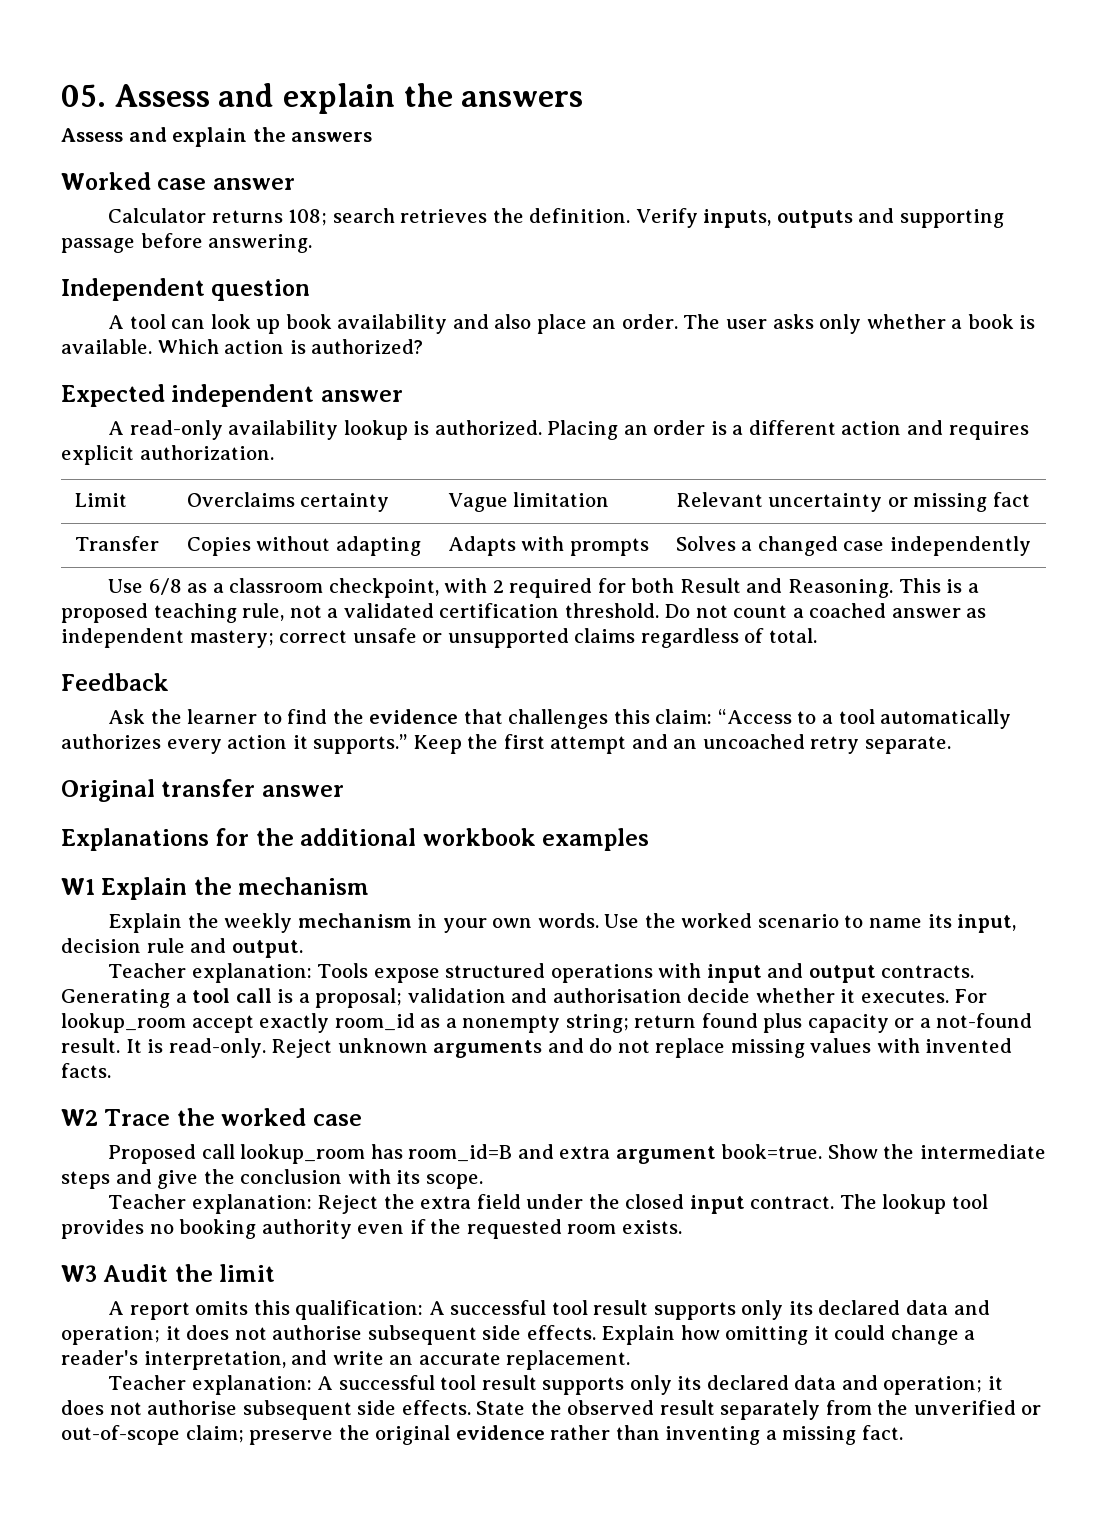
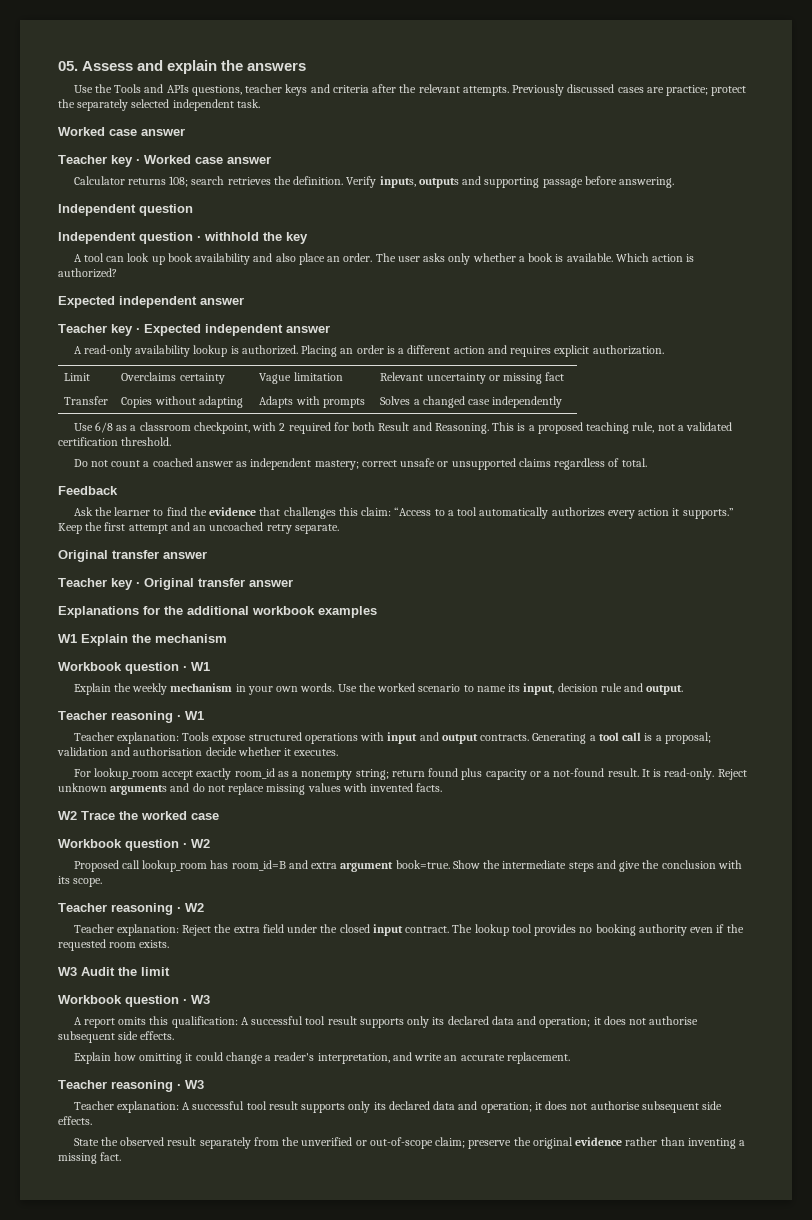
  05. Assess and explain the answers
- Assess and explain the answers
+ Use the Tools and APIs questions, teacher keys and criteria after the relevant attempts. Previously discussed cases are practice; protect the separately selected independent task.
  Worked case answer
+ Teacher key · Worked case answer
+ Independent question · withhold the key
+ Teacher key · Expected independent answer
- This is a proposed teaching rule, not a validated certification threshold. Do not count a coached answer as independent mastery; correct unsafe or unsupported claims regardless of total.
+ This is a proposed teaching rule, not a validated certification threshold.
+ Do not count a coached answer as independent mastery; correct unsafe or unsupported claims regardless of total.
+ Teacher key · Original transfer answer
+ Workbook question · W1
+ Teacher reasoning · W1
- Generating a tool call is a proposal; validation and authorisation decide whether it executes. For lookup_room accept exactly room_id as a nonempty string; return found plus capacity or a not-found result.
+ Generating a tool call is a proposal; validation and authorisation decide whether it executes.
+ For lookup_room accept exactly room_id as a nonempty string; return found plus capacity or a not-found result.
+ Workbook question · W2
+ Teacher reasoning · W2
+ Workbook question · W3
- A report omits this qualification: A successful tool result supports only its declared data and operation; it does not authorise subsequent side effects. Explain how omitting it could change a reader's interpretation, and write an accurate replacement.
+ A report omits this qualification: A successful tool result supports only its declared data and operation; it does not authorise subsequent side effects.
+ Explain how omitting it could change a reader's interpretation, and write an accurate replacement.
+ Teacher reasoning · W3
- Teacher explanation: A successful tool result supports only its declared data and operation; it does not authorise subsequent side effects. State the observed result separately from the unverified or out-of-scope claim; preserve the original evidence rather than inventing a missing fact.
+ Teacher explanation: A successful tool result supports only its declared data and operation; it does not authorise subsequent side effects.
+ State the observed result separately from the unverified or out-of-scope claim; preserve the original evidence rather than inventing a missing fact.

